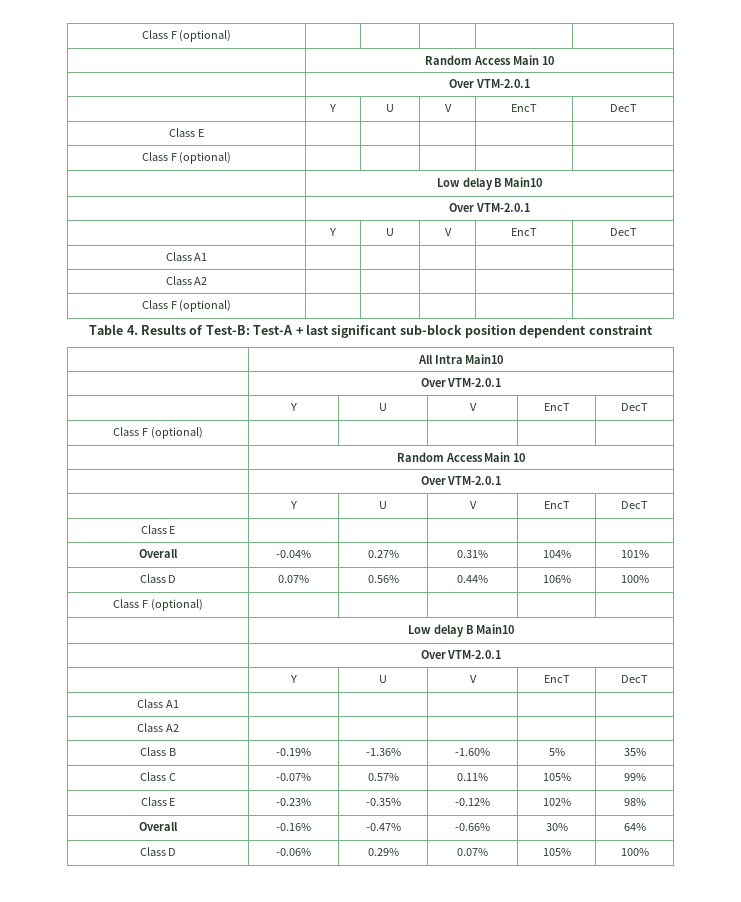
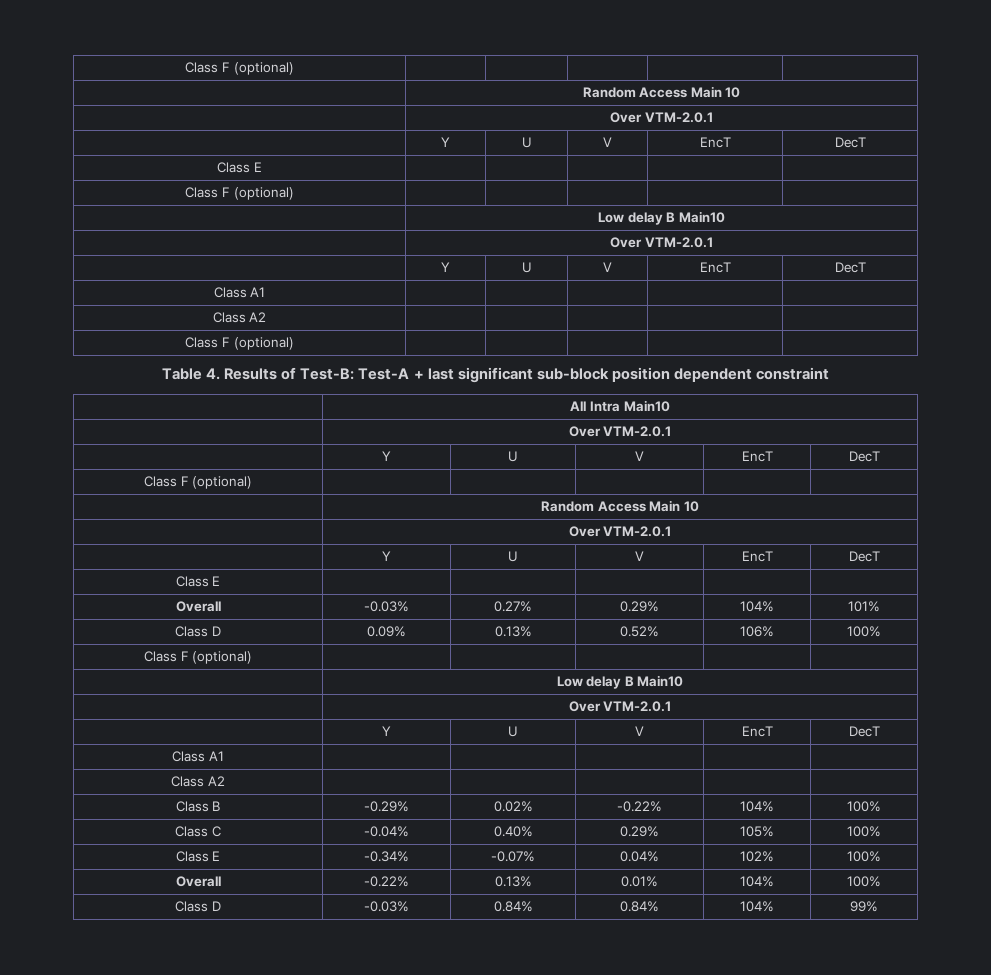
- Overall | -0.04% | 0.27% | 0.31% | 104% | 101%
+ Overall | -0.03% | 0.27% | 0.29% | 104% | 101%
- Class D | 0.07% | 0.56% | 0.44% | 106% | 100%
+ Class D | 0.09% | 0.13% | 0.52% | 106% | 100%
- Class B | -0.19% | -1.36% | -1.60% | 5% | 35%
+ Class B | -0.29% | 0.02% | -0.22% | 104% | 100%
- Class C | -0.07% | 0.57% | 0.11% | 105% | 99%
- Class E | -0.23% | -0.35% | -0.12% | 102% | 98%
- Overall | -0.16% | -0.47% | -0.66% | 30% | 64%
- Class D | -0.06% | 0.29% | 0.07% | 105% | 100%
+ Class C | -0.04% | 0.40% | 0.29% | 105% | 100%
+ Class E | -0.34% | -0.07% | 0.04% | 102% | 100%
+ Overall | -0.22% | 0.13% | 0.01% | 104% | 100%
+ Class D | -0.03% | 0.84% | 0.84% | 104% | 99%

